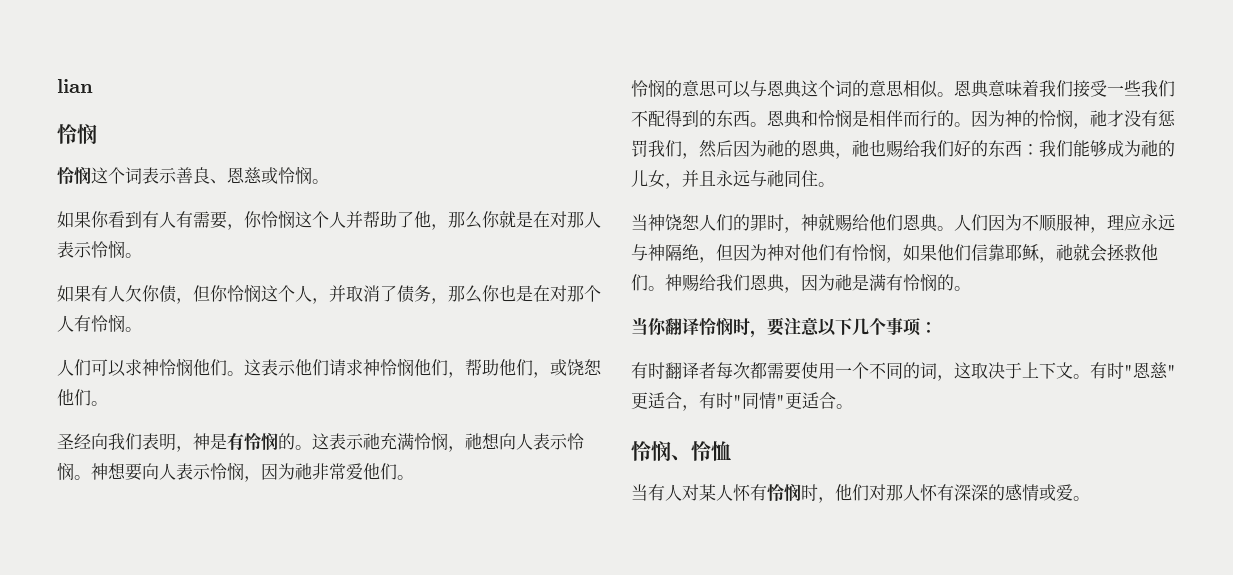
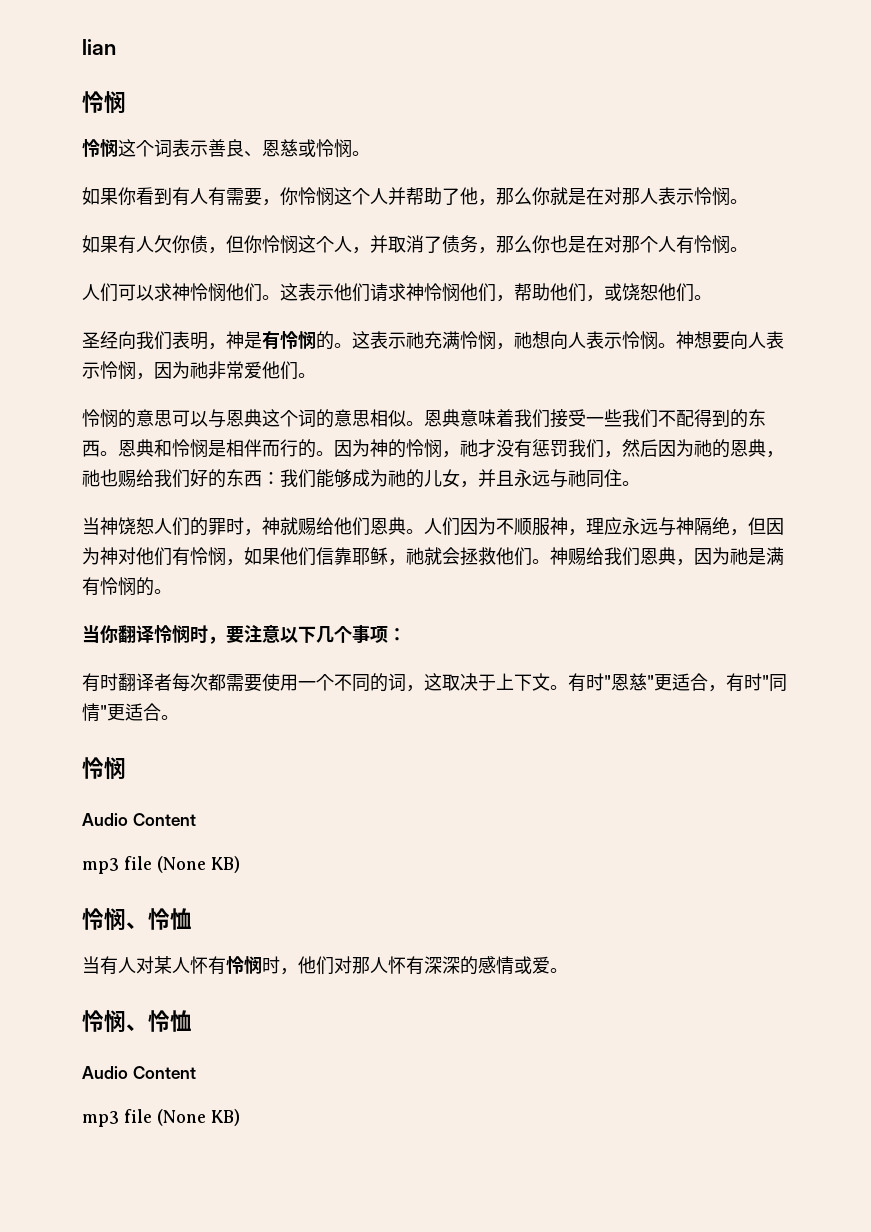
  有时"恩慈"更适合，有时"同情"更适合。
+ 怜悯
+ Audio Content
+ mp3 file (None KB)
  当有人对某人怀有怜悯时，他们对那人怀有深深的感情或爱。
+ 怜悯、怜恤
+ Audio Content
+ mp3 file (None KB)

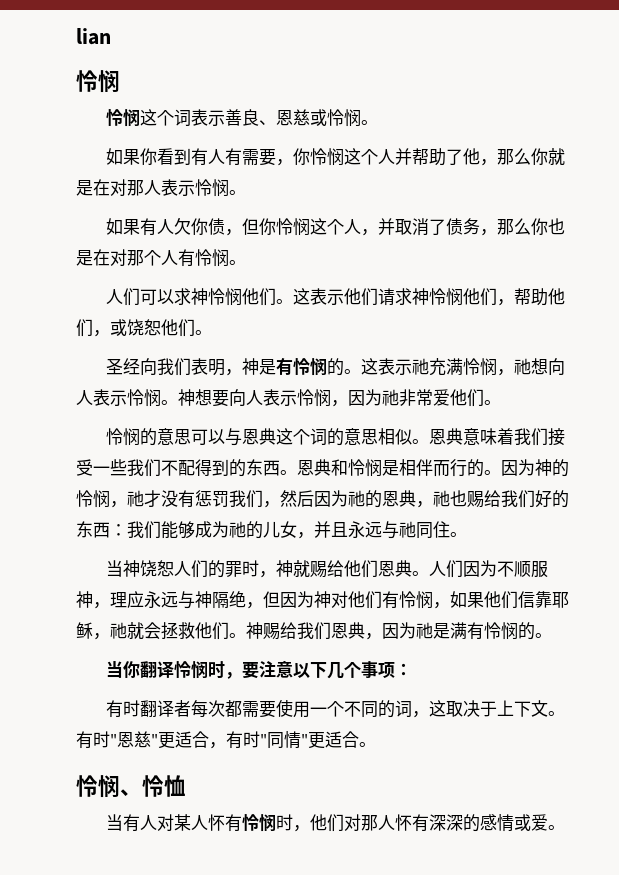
  有时"恩慈"更适合，有时"同情"更适合。
- 怜悯
- Audio Content
- mp3 file (None KB)
  当有人对某人怀有怜悯时，他们对那人怀有深深的感情或爱。
- 怜悯、怜恤
- Audio Content
- mp3 file (None KB)

